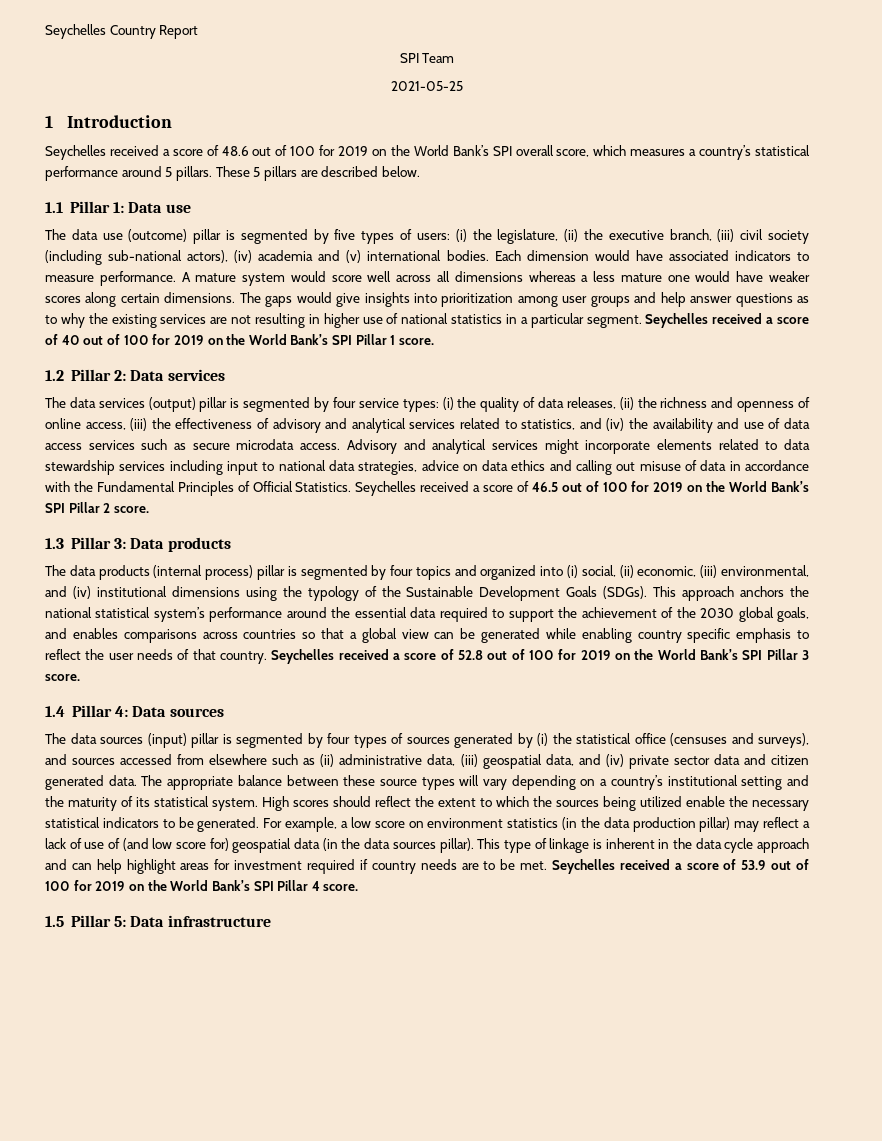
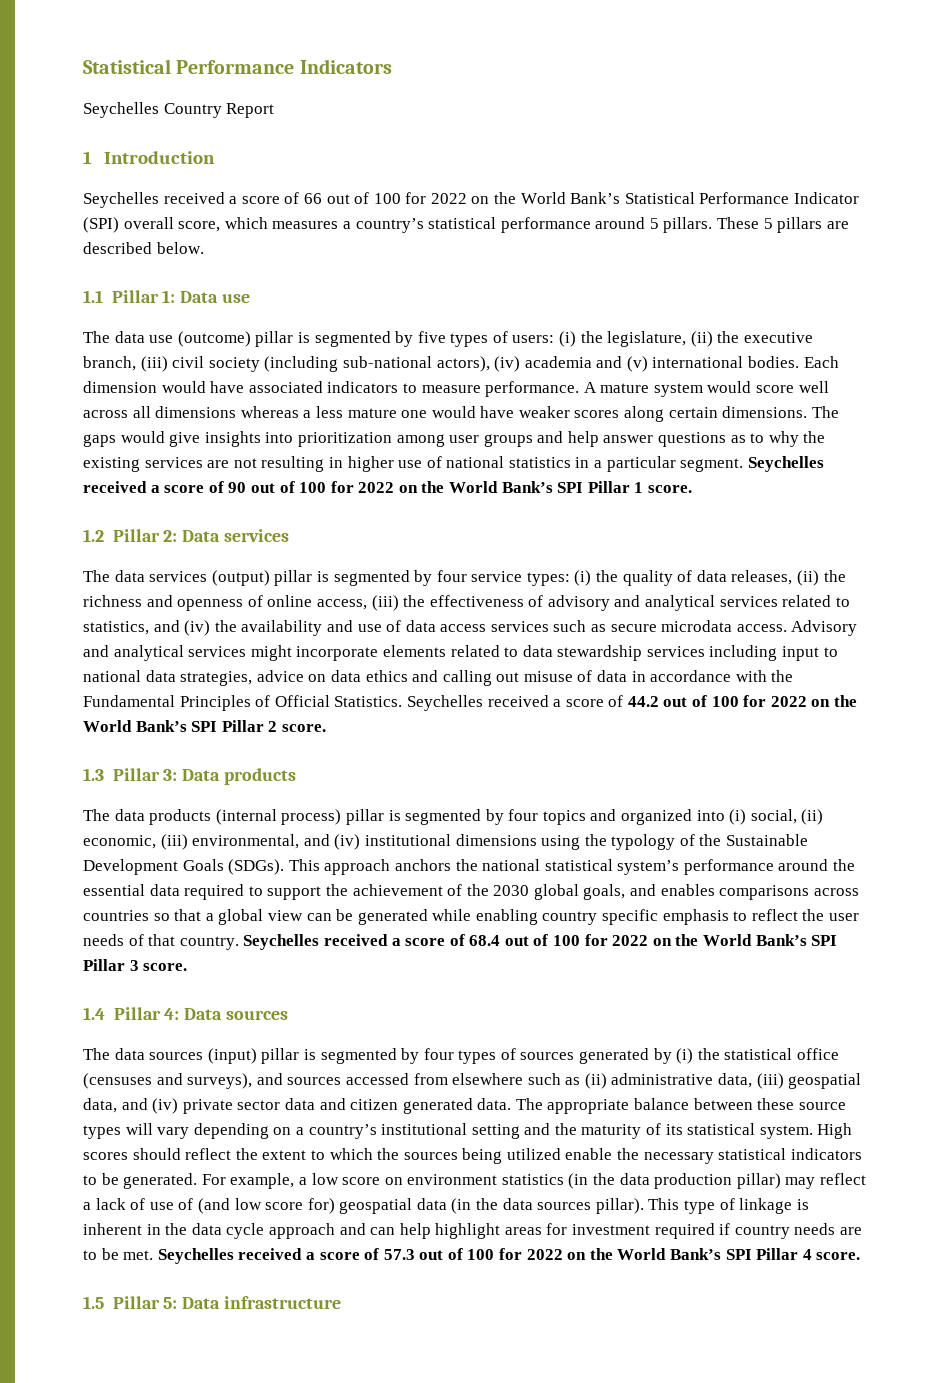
+ Statistical Performance Indicators
- SPI Team
- 2021-05-25
- Seychelles received a score of 48.6 out of 100 for 2019 on the World Bank’s SPI overall score, which measures a country’s statistical performance around 5 pillars.
+ Seychelles received a score of 66 out of 100 for 2022 on the World Bank’s Statistical Performance Indicator (SPI) overall score, which measures a country’s statistical performance around 5 pillars.
- Seychelles received a score of 40 out of 100 for 2019 on the World Bank’s SPI Pillar 1 score.
+ Seychelles received a score of 90 out of 100 for 2022 on the World Bank’s SPI Pillar 1 score.
- Seychelles received a score of 46.5 out of 100 for 2019 on the World Bank’s SPI Pillar 2 score.
+ Seychelles received a score of 44.2 out of 100 for 2022 on the World Bank’s SPI Pillar 2 score.
- Seychelles received a score of 52.8 out of 100 for 2019 on the World Bank’s SPI Pillar 3 score.
+ Seychelles received a score of 68.4 out of 100 for 2022 on the World Bank’s SPI Pillar 3 score.
- Seychelles received a score of 53.9 out of 100 for 2019 on the World Bank’s SPI Pillar 4 score.
+ Seychelles received a score of 57.3 out of 100 for 2022 on the World Bank’s SPI Pillar 4 score.

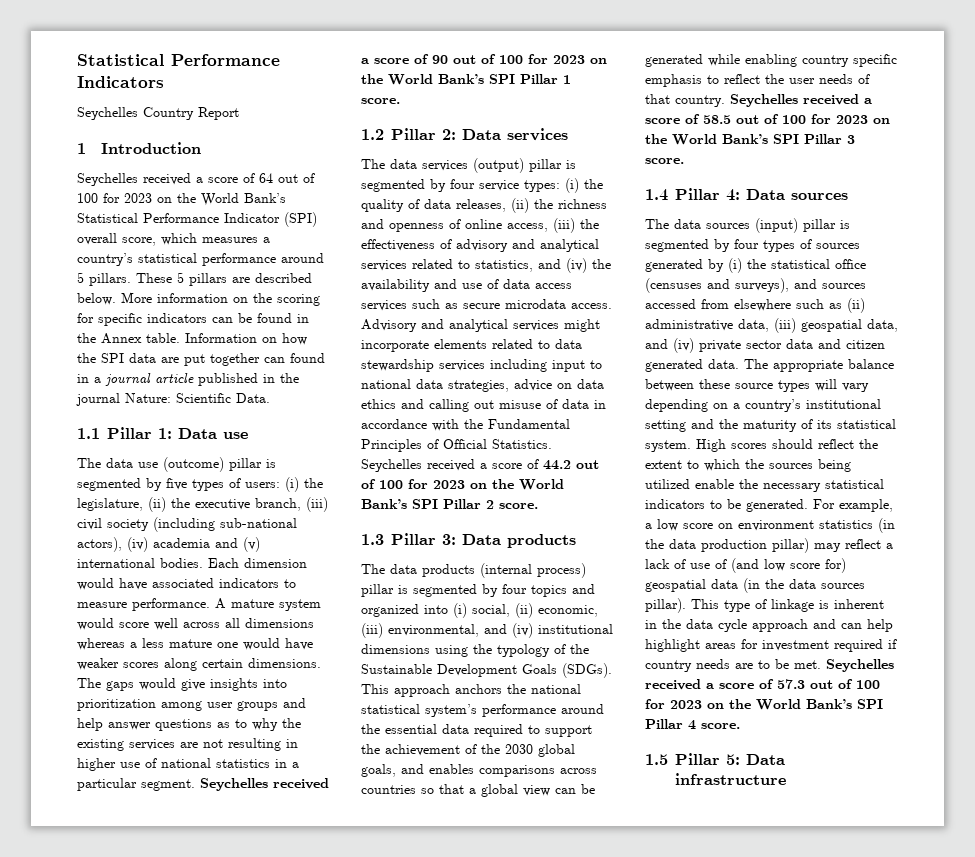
- Seychelles received a score of 66 out of 100 for 2022 on the World Bank’s Statistical Performance Indicator (SPI) overall score, which measures a country’s statistical performance around 5 pillars.
+ Seychelles received a score of 64 out of 100 for 2023 on the World Bank’s Statistical Performance Indicator (SPI) overall score, which measures a country’s statistical performance around 5 pillars.
+ More information on the scoring for specific indicators can be found in the Annex table. Information on how the SPI data are put together can found in a journal article published in the journal Nature: Scientific Data.
- Seychelles received a score of 90 out of 100 for 2022 on the World Bank’s SPI Pillar 1 score.
+ Seychelles received a score of 90 out of 100 for 2023 on the World Bank’s SPI Pillar 1 score.
- Seychelles received a score of 44.2 out of 100 for 2022 on the World Bank’s SPI Pillar 2 score.
+ Seychelles received a score of 44.2 out of 100 for 2023 on the World Bank’s SPI Pillar 2 score.
- Seychelles received a score of 68.4 out of 100 for 2022 on the World Bank’s SPI Pillar 3 score.
+ Seychelles received a score of 58.5 out of 100 for 2023 on the World Bank’s SPI Pillar 3 score.
- Seychelles received a score of 57.3 out of 100 for 2022 on the World Bank’s SPI Pillar 4 score.
+ Seychelles received a score of 57.3 out of 100 for 2023 on the World Bank’s SPI Pillar 4 score.

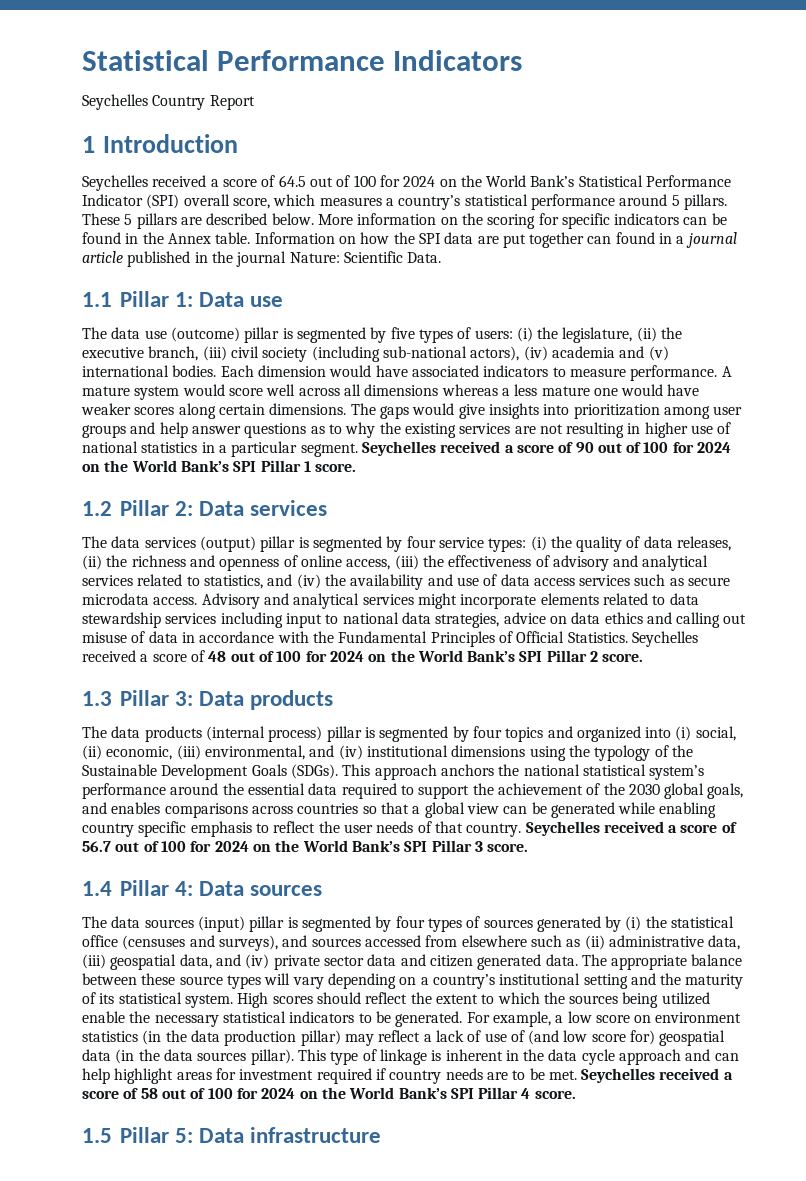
- Seychelles received a score of 64 out of 100 for 2023 on the World Bank’s Statistical Performance Indicator (SPI) overall score, which measures a country’s statistical performance around 5 pillars.
+ Seychelles received a score of 64.5 out of 100 for 2024 on the World Bank’s Statistical Performance Indicator (SPI) overall score, which measures a country’s statistical performance around 5 pillars.
- Seychelles received a score of 90 out of 100 for 2023 on the World Bank’s SPI Pillar 1 score.
+ Seychelles received a score of 90 out of 100 for 2024 on the World Bank’s SPI Pillar 1 score.
- Seychelles received a score of 44.2 out of 100 for 2023 on the World Bank’s SPI Pillar 2 score.
+ Seychelles received a score of 48 out of 100 for 2024 on the World Bank’s SPI Pillar 2 score.
- Seychelles received a score of 58.5 out of 100 for 2023 on the World Bank’s SPI Pillar 3 score.
+ Seychelles received a score of 56.7 out of 100 for 2024 on the World Bank’s SPI Pillar 3 score.
- Seychelles received a score of 57.3 out of 100 for 2023 on the World Bank’s SPI Pillar 4 score.
+ Seychelles received a score of 58 out of 100 for 2024 on the World Bank’s SPI Pillar 4 score.

